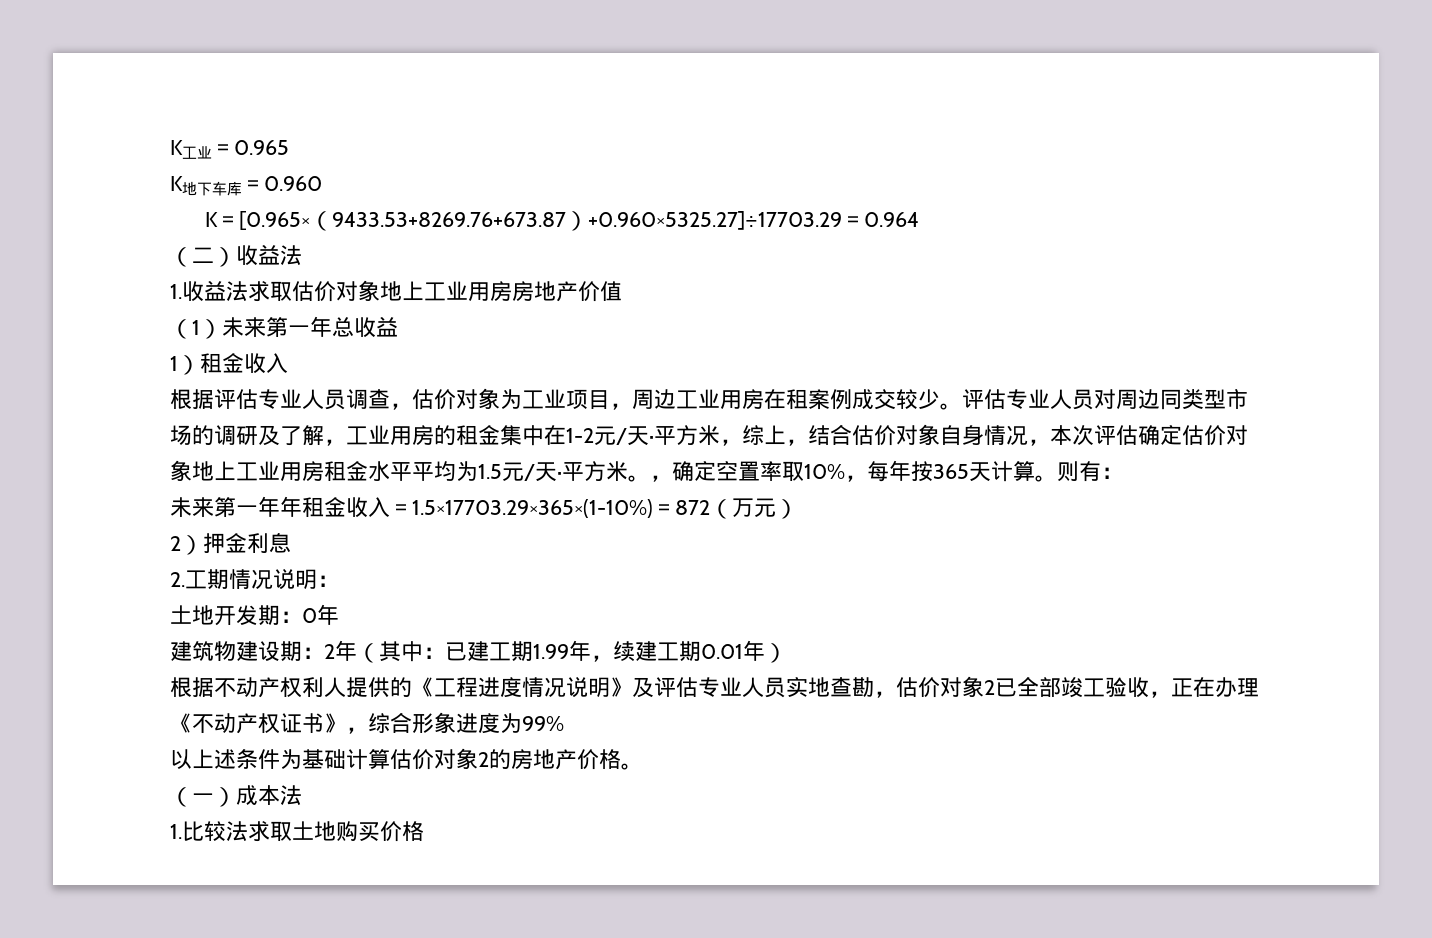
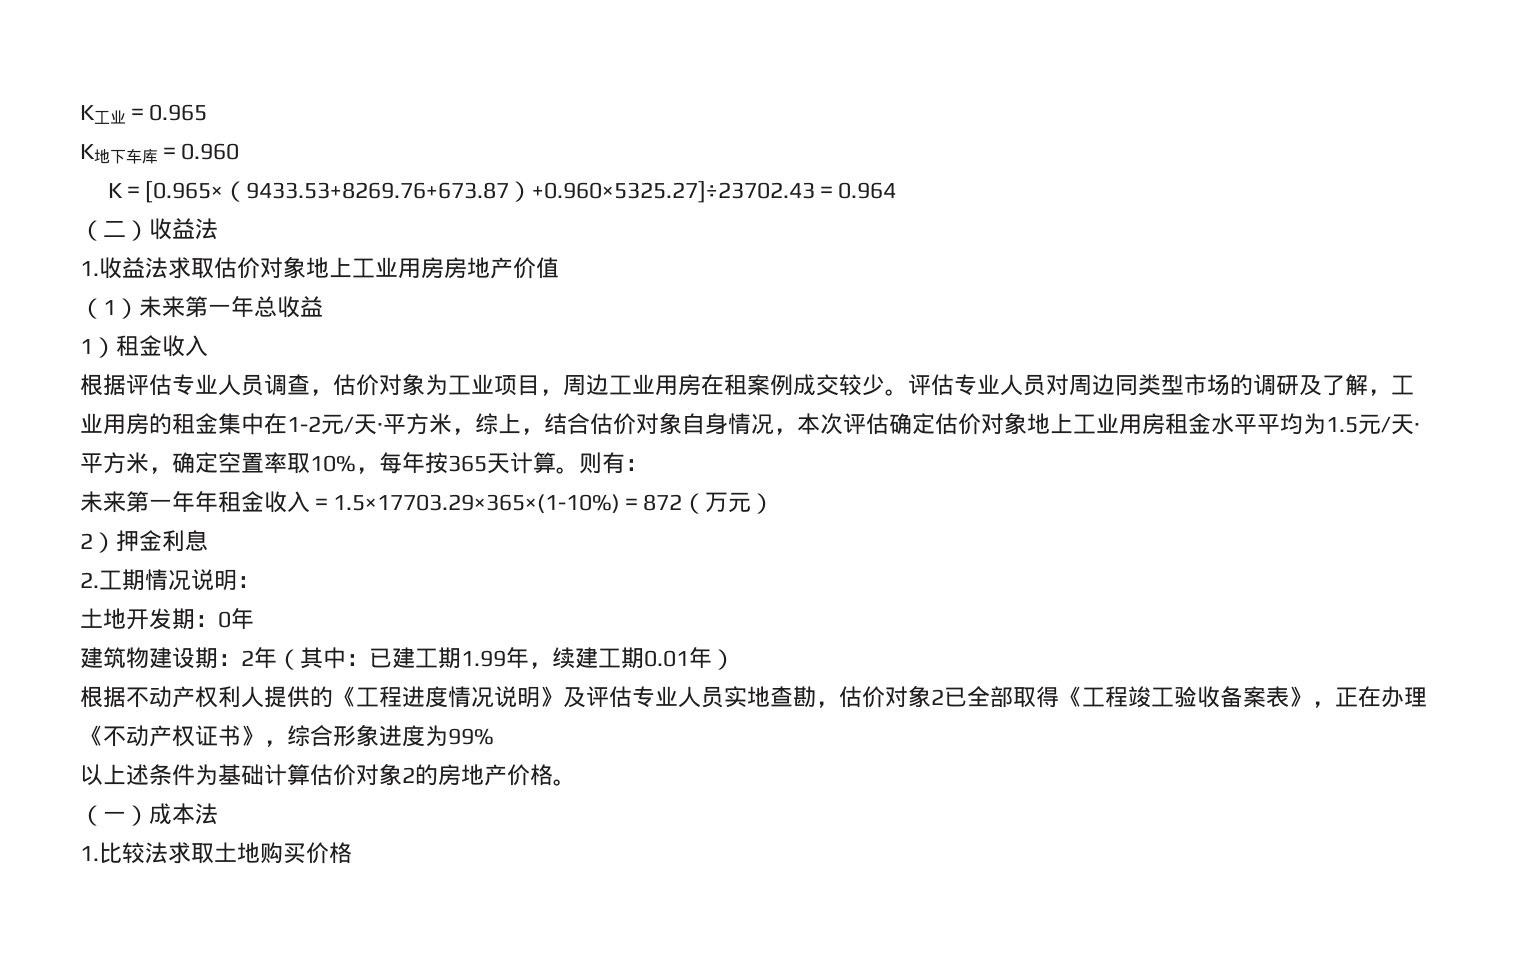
- K＝[0.965×（9433.53+8269.76+673.87）+0.960×5325.27]÷17703.29＝0.964
+ K＝[0.965×（9433.53+8269.76+673.87）+0.960×5325.27]÷23702.43＝0.964
- 评估专业人员对周边同类型市场的调研及了解，工业用房的租金集中在1-2元/天·平方米，综上，结合估价对象自身情况，本次评估确定估价对象地上工业用房租金水平平均为1.5元/天·平方米。，确定空置率取10%，每年按365天计算。
+ 评估专业人员对周边同类型市场的调研及了解，工业用房的租金集中在1-2元/天·平方米，综上，结合估价对象自身情况，本次评估确定估价对象地上工业用房租金水平平均为1.5元/天·平方米，确定空置率取10%，每年按365天计算。
- 根据不动产权利人提供的《工程进度情况说明》及评估专业人员实地查勘，估价对象2已全部竣工验收，正在办理《不动产权证书》，综合形象进度为99%
+ 根据不动产权利人提供的《工程进度情况说明》及评估专业人员实地查勘，估价对象2已全部取得《工程竣工验收备案表》，正在办理《不动产权证书》，综合形象进度为99%

